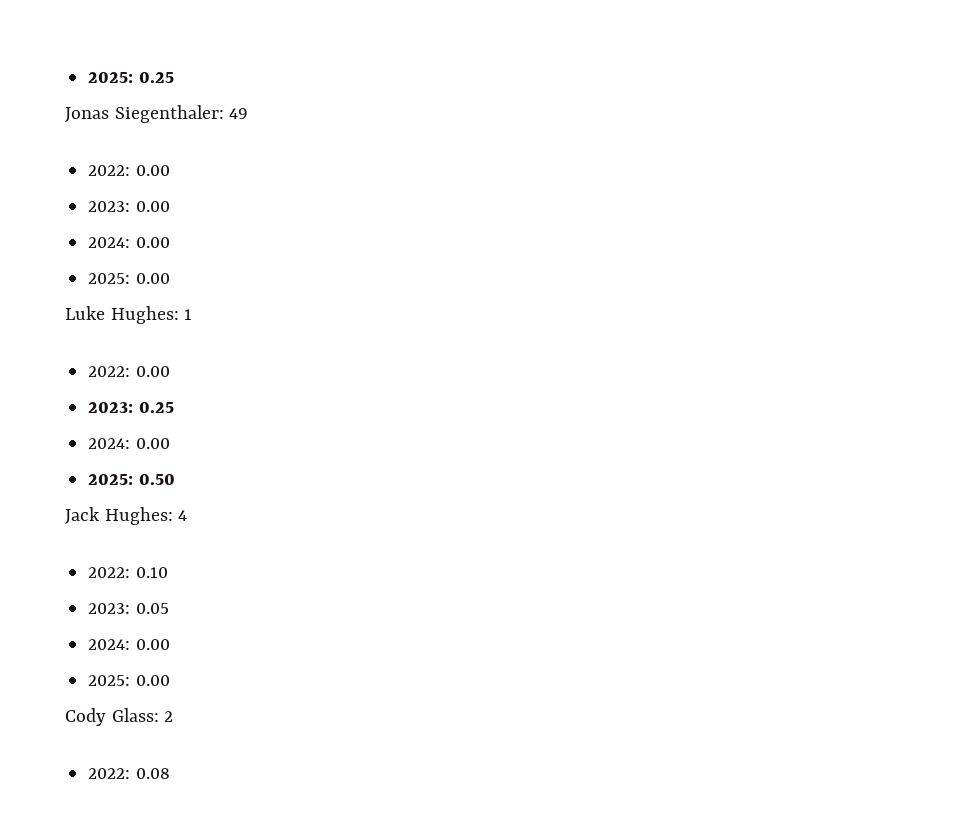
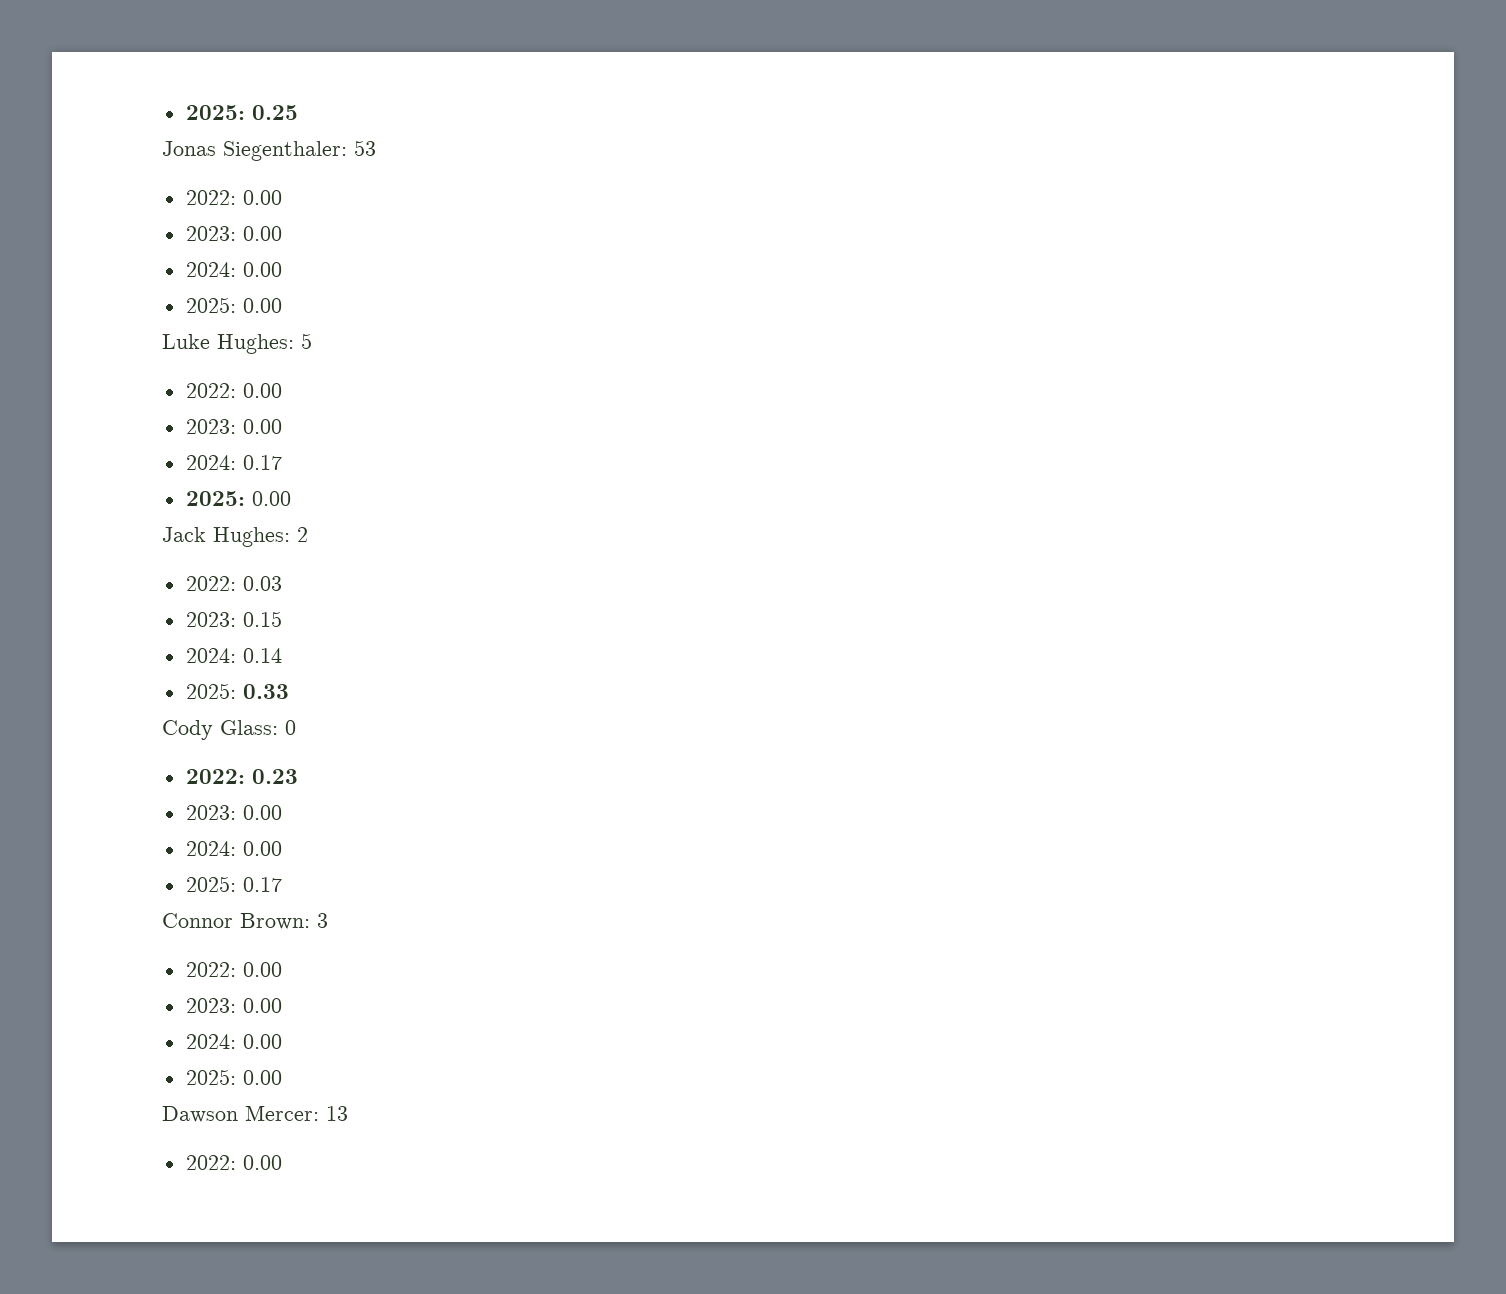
- Jonas Siegenthaler: 49
+ Jonas Siegenthaler: 53
- Luke Hughes: 1
+ Luke Hughes: 5
  2022: 0.00
- 2023: 0.25
+ 2023: 0.00
+ 2024: 0.17
+ 2025: 0.00
+ Jack Hughes: 2
+ 2022: 0.03
+ 2023: 0.15
+ 2024: 0.14
+ 2025: 0.33
+ Cody Glass: 0
+ 2022: 0.23
+ 2023: 0.00
  2024: 0.00
- 2025: 0.50
- Jack Hughes: 4
- 2022: 0.10
- 2023: 0.05
+ 2025: 0.17
+ Connor Brown: 3
+ 2022: 0.00
+ 2023: 0.00
  2024: 0.00
  2025: 0.00
- Cody Glass: 2
- 2022: 0.08
+ Dawson Mercer: 13
+ 2022: 0.00

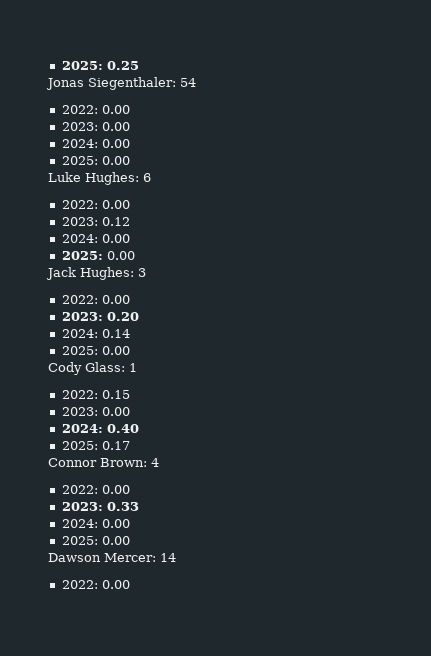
- Jonas Siegenthaler: 53
+ Jonas Siegenthaler: 54
- Luke Hughes: 5
+ Luke Hughes: 6
  2022: 0.00
- 2023: 0.00
- 2024: 0.17
+ 2023: 0.12
+ 2024: 0.00
- Jack Hughes: 2
- 2022: 0.03
- 2023: 0.15
+ Jack Hughes: 3
+ 2022: 0.00
+ 2023: 0.20
  2024: 0.14
- 2025: 0.33
+ 2025: 0.00
- Cody Glass: 0
- 2022: 0.23
+ Cody Glass: 1
+ 2022: 0.15
  2023: 0.00
- 2024: 0.00
+ 2024: 0.40
- Connor Brown: 3
+ Connor Brown: 4
  2022: 0.00
- 2023: 0.00
+ 2023: 0.33
- Dawson Mercer: 13
+ Dawson Mercer: 14

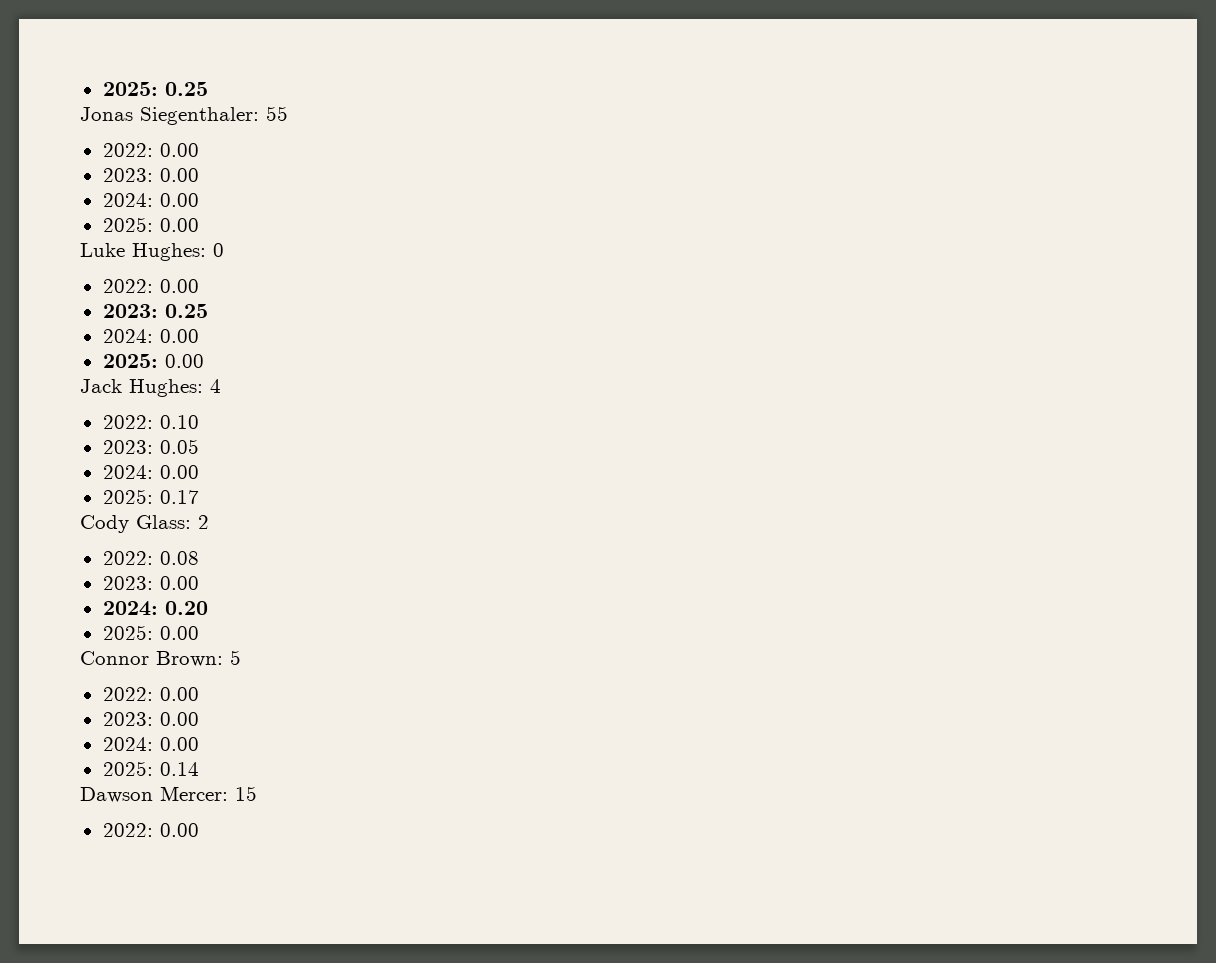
- Jonas Siegenthaler: 54
+ Jonas Siegenthaler: 55
- Luke Hughes: 6
+ Luke Hughes: 0
  2022: 0.00
- 2023: 0.12
+ 2023: 0.25
- Jack Hughes: 3
+ Jack Hughes: 4
+ 2022: 0.10
+ 2023: 0.05
+ 2024: 0.00
+ 2025: 0.17
+ Cody Glass: 2
+ 2022: 0.08
+ 2023: 0.00
+ 2024: 0.20
+ 2025: 0.00
+ Connor Brown: 5
  2022: 0.00
- 2023: 0.20
- 2024: 0.14
- 2025: 0.00
- Cody Glass: 1
- 2022: 0.15
  2023: 0.00
- 2024: 0.40
- 2025: 0.17
- Connor Brown: 4
- 2022: 0.00
- 2023: 0.33
  2024: 0.00
- 2025: 0.00
+ 2025: 0.14
- Dawson Mercer: 14
+ Dawson Mercer: 15

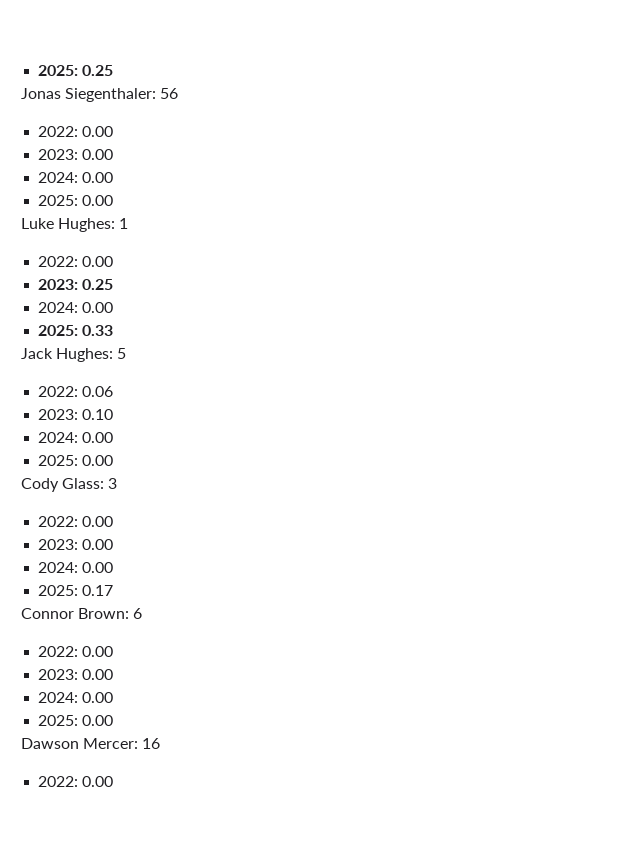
- Jonas Siegenthaler: 55
+ Jonas Siegenthaler: 56
- Luke Hughes: 0
+ Luke Hughes: 1
  2023: 0.25
  2024: 0.00
- 2025: 0.00
+ 2025: 0.33
- Jack Hughes: 4
- 2022: 0.10
- 2023: 0.05
+ Jack Hughes: 5
+ 2022: 0.06
+ 2023: 0.10
  2024: 0.00
- 2025: 0.17
+ 2025: 0.00
- Cody Glass: 2
- 2022: 0.08
- 2023: 0.00
- 2024: 0.20
- 2025: 0.00
- Connor Brown: 5
+ Cody Glass: 3
  2022: 0.00
  2023: 0.00
  2024: 0.00
- 2025: 0.14
+ 2025: 0.17
+ Connor Brown: 6
+ 2022: 0.00
+ 2023: 0.00
+ 2024: 0.00
+ 2025: 0.00
- Dawson Mercer: 15
+ Dawson Mercer: 16

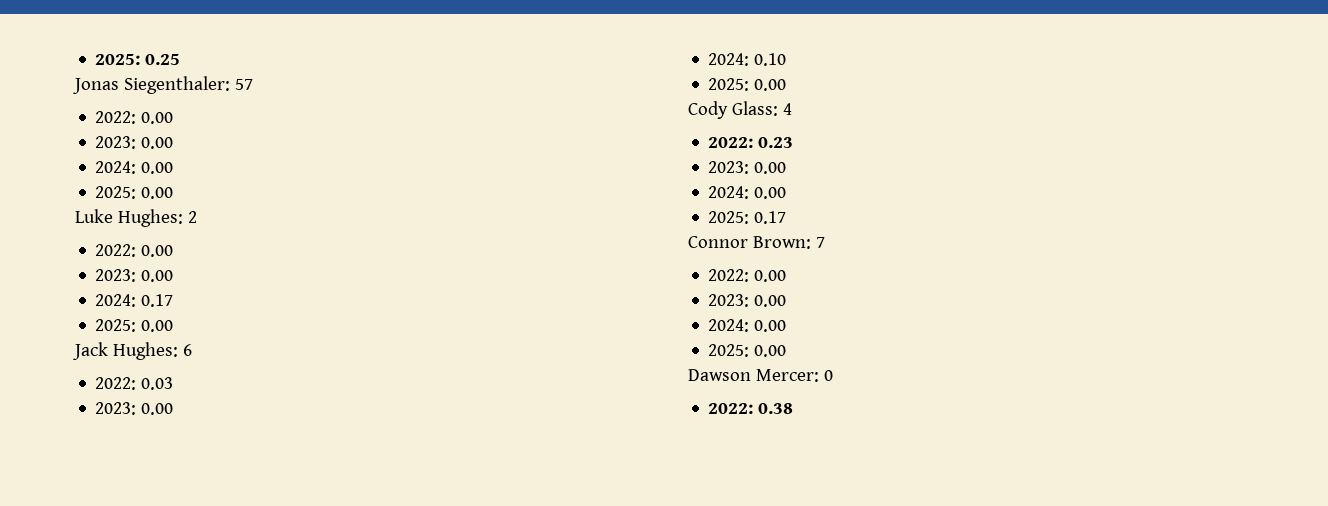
- Jonas Siegenthaler: 56
+ Jonas Siegenthaler: 57
- Luke Hughes: 1
+ Luke Hughes: 2
  2022: 0.00
- 2023: 0.25
- 2024: 0.00
- 2025: 0.33
+ 2023: 0.00
+ 2024: 0.17
+ 2025: 0.00
- Jack Hughes: 5
- 2022: 0.06
- 2023: 0.10
- 2024: 0.00
+ Jack Hughes: 6
+ 2022: 0.03
+ 2023: 0.00
+ 2024: 0.10
- Cody Glass: 3
- 2022: 0.00
+ Cody Glass: 4
+ 2022: 0.23
- Connor Brown: 6
+ Connor Brown: 7
- Dawson Mercer: 16
- 2022: 0.00
+ Dawson Mercer: 0
+ 2022: 0.38

